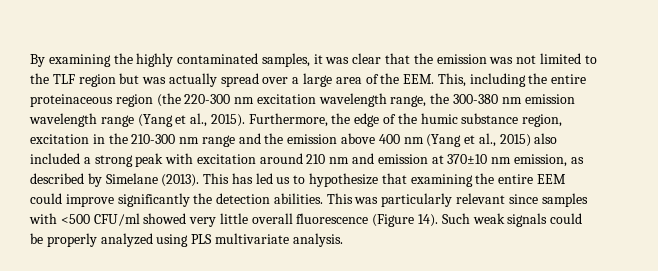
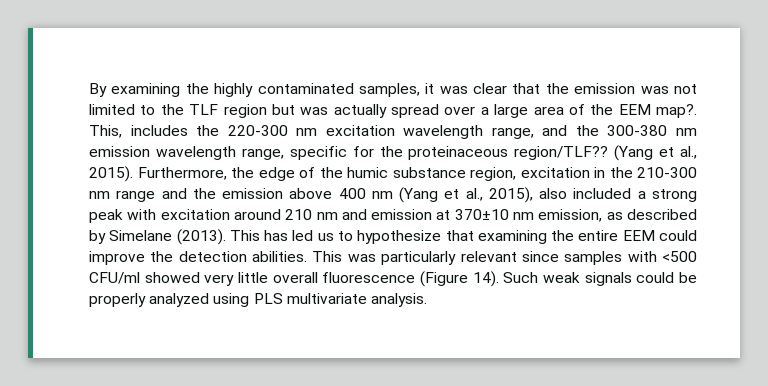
- By examining the highly contaminated samples, it was clear that the emission was not limited to the TLF region but was actually spread over a large area of the EEM. This, including the entire proteinaceous region (the 220-300 nm excitation wavelength range, the 300-380 nm emission wavelength range (Yang et al., 2015).
+ By examining the highly contaminated samples, it was clear that the emission was not limited to the TLF region but was actually spread over a large area of the EEM map?. This, includes the 220-300 nm excitation wavelength range, and the 300-380 nm emission wavelength range, specific for the proteinaceous region/TLF?? (Yang et al., 2015).
- Furthermore, the edge of the humic substance region, excitation in the 210-300 nm range and the emission above 400 nm (Yang et al., 2015) also included a strong peak with excitation around 210 nm and emission at 370±10 nm emission, as described by Simelane (2013).
+ Furthermore, the edge of the humic substance region, excitation in the 210-300 nm range and the emission above 400 nm (Yang et al., 2015), also included a strong peak with excitation around 210 nm and emission at 370±10 nm emission, as described by Simelane (2013).
- This has led us to hypothesize that examining the entire EEM could improve significantly the detection abilities.
+ This has led us to hypothesize that examining the entire EEM could improve the detection abilities.

